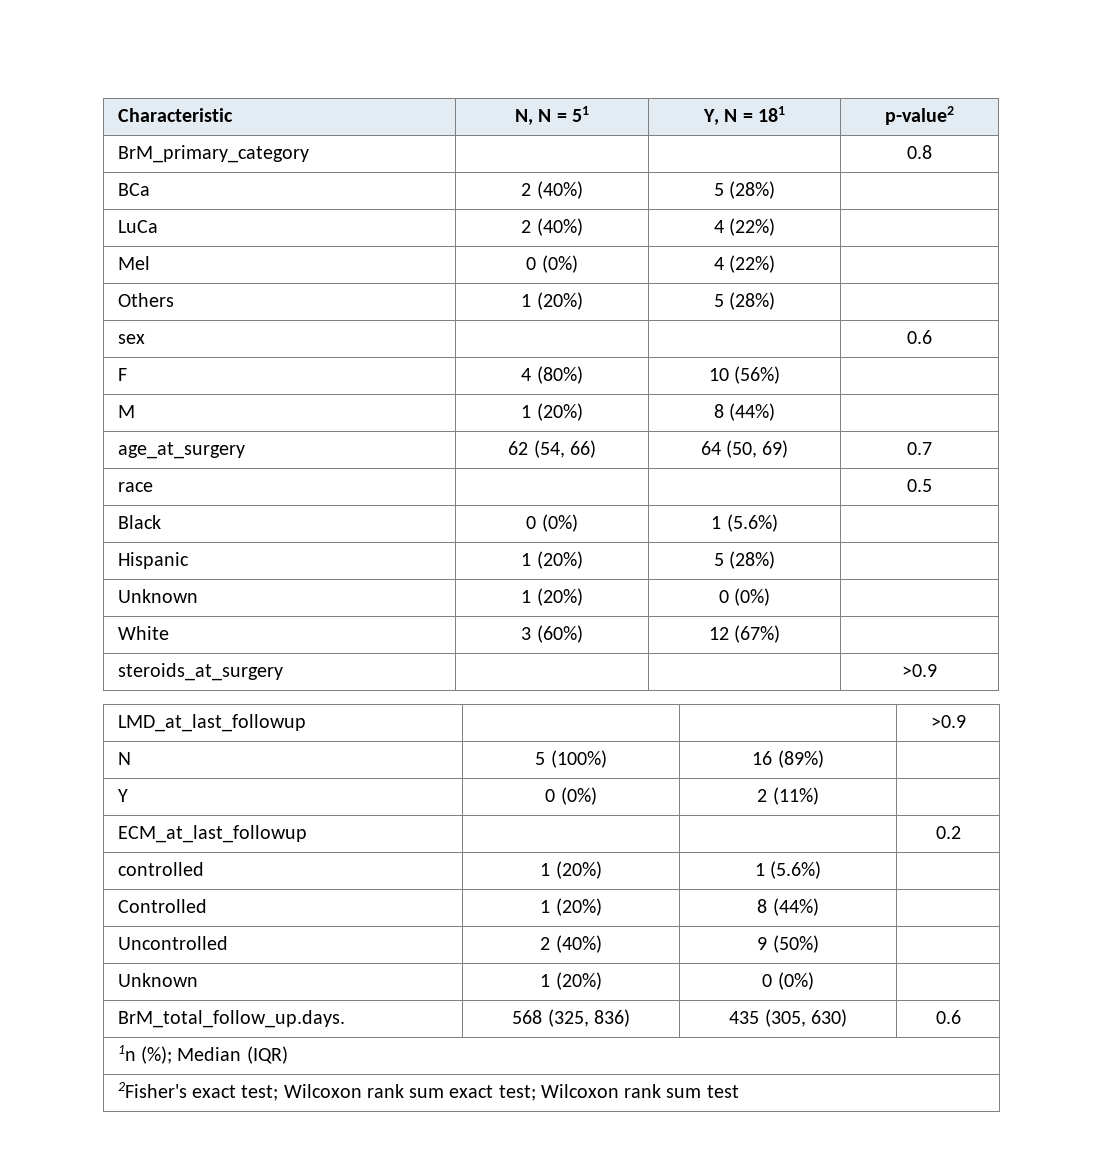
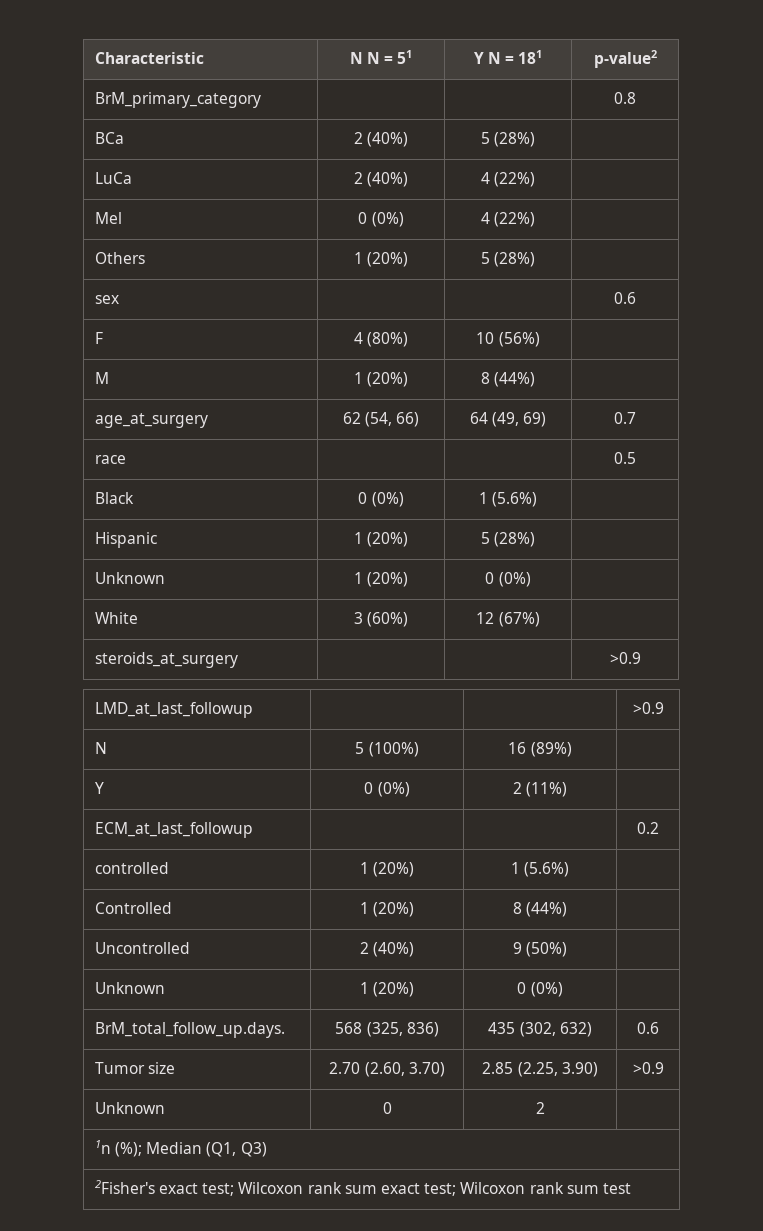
- Characteristic | N, N = 51 | Y, N = 181 | p-value2
+ Characteristic | N N = 51 | Y N = 181 | p-value2
- age_at_surgery | 62 (54, 66) | 64 (50, 69) | 0.7
+ age_at_surgery | 62 (54, 66) | 64 (49, 69) | 0.7
- BrM_total_follow_up.days. | 568 (325, 836) | 435 (305, 630) | 0.6
+ BrM_total_follow_up.days. | 568 (325, 836) | 435 (302, 632) | 0.6
+ Tumor size | 2.70 (2.60, 3.70) | 2.85 (2.25, 3.90) | >0.9
+ Unknown | 0 | 2 |
- 1n (%); Median (IQR)
+ 1n (%); Median (Q1, Q3)

